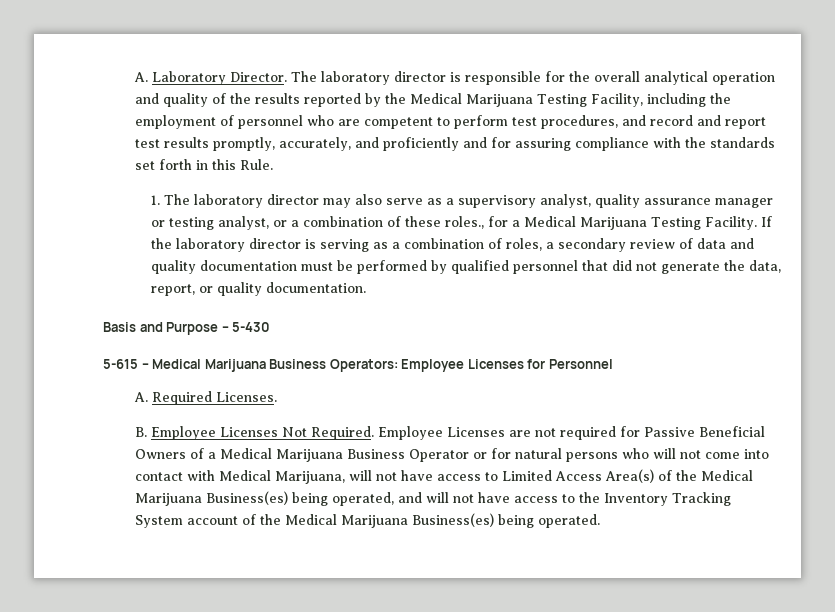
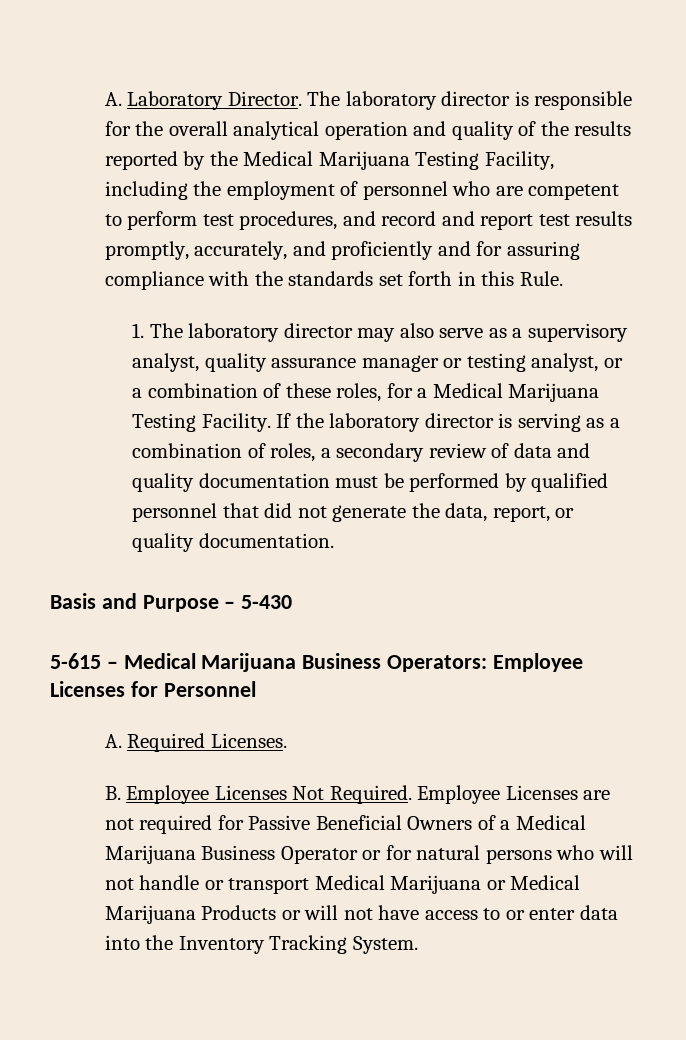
- 1. The laboratory director may also serve as a supervisory analyst, quality assurance manager or testing analyst, or a combination of these roles., for a Medical Marijuana Testing Facility.
+ 1. The laboratory director may also serve as a supervisory analyst, quality assurance manager or testing analyst, or a combination of these roles, for a Medical Marijuana Testing Facility.
- Employee Licenses are not required for Passive Beneficial Owners of a Medical Marijuana Business Operator or for natural persons who will not come into contact with Medical Marijuana, will not have access to Limited Access Area(s) of the Medical Marijuana Business(es) being operated, and will not have access to the Inventory Tracking System account of the Medical Marijuana Business(es) being operated.
+ Employee Licenses are not required for Passive Beneficial Owners of a Medical Marijuana Business Operator or for natural persons who will not handle or transport Medical Marijuana or Medical Marijuana Products or will not have access to or enter data into the Inventory Tracking System.

